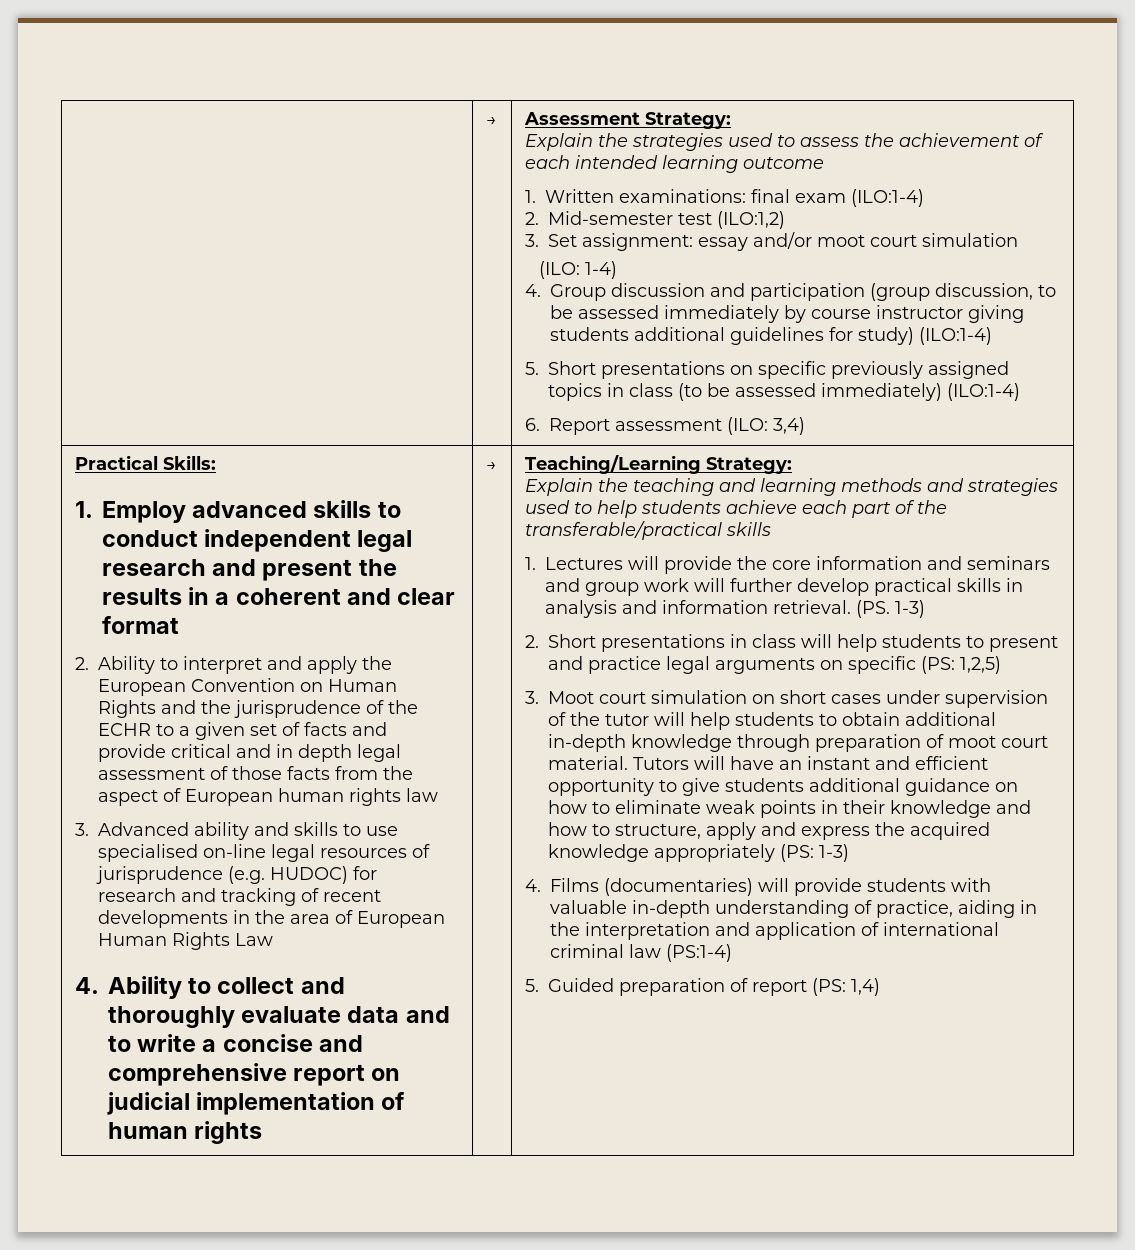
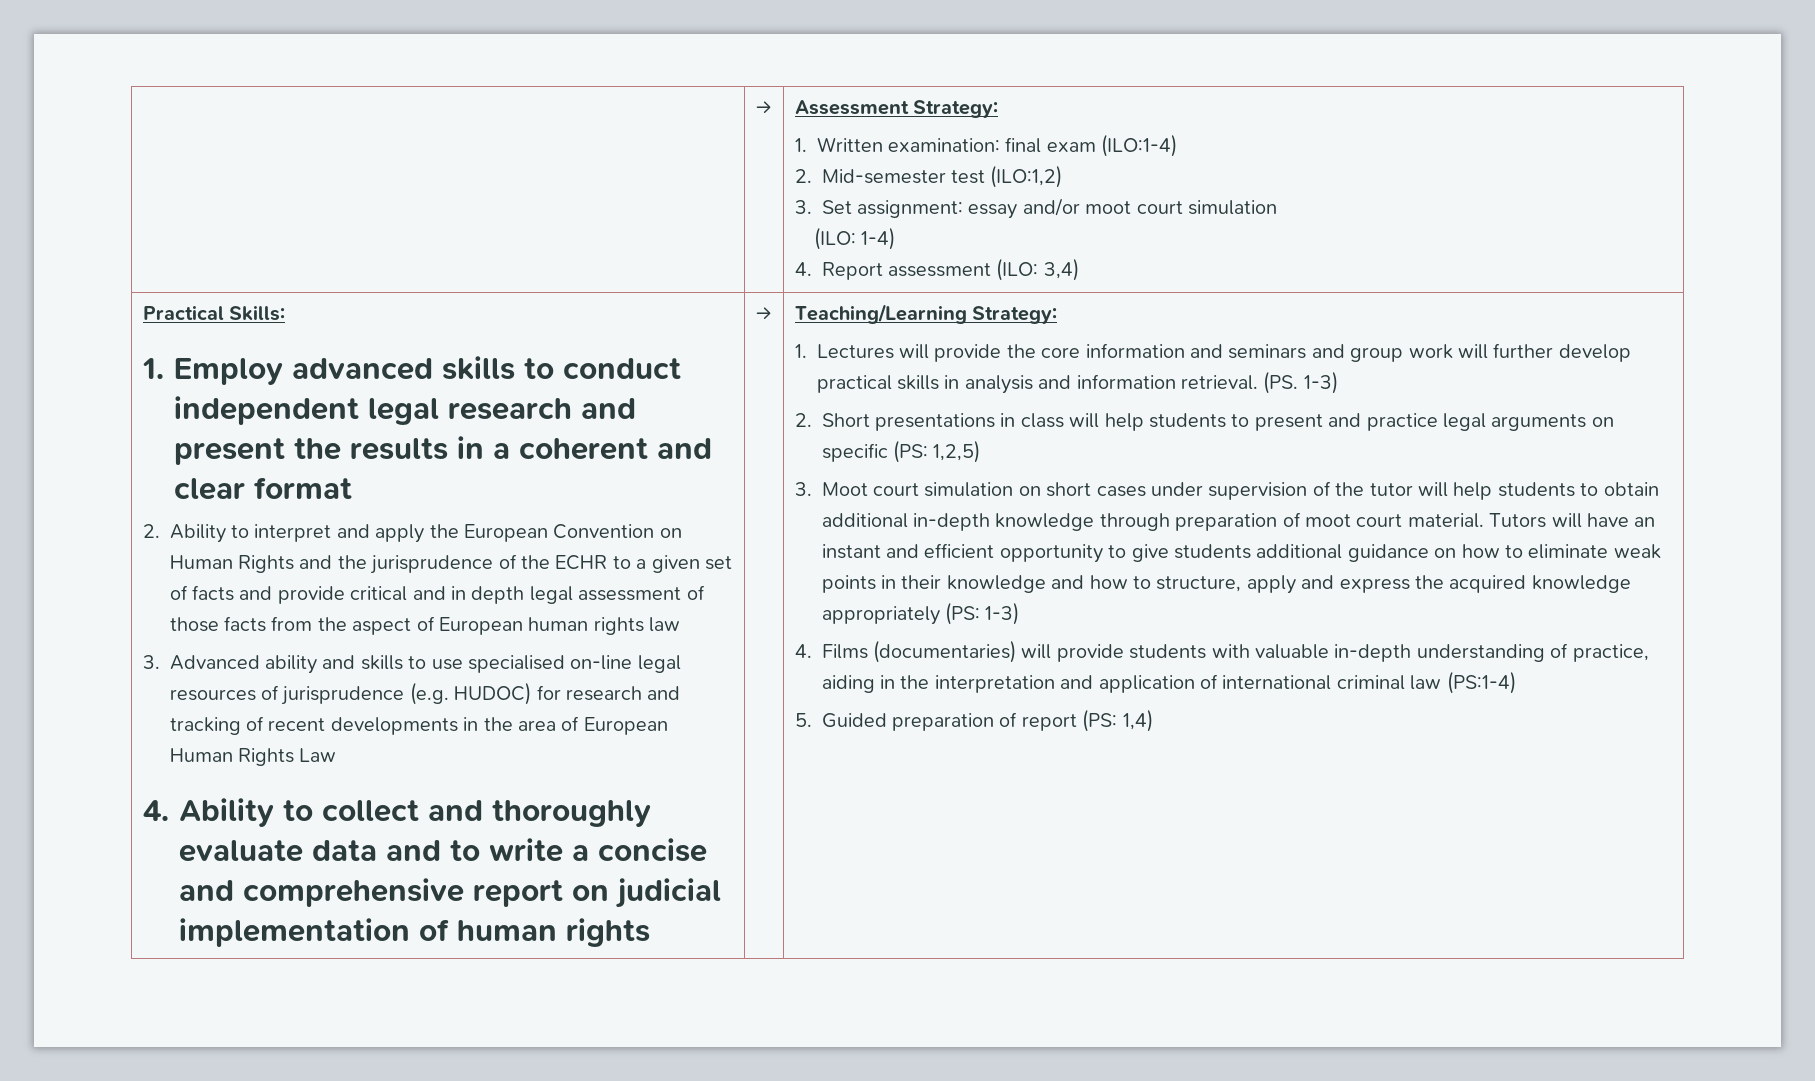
- Explain the strategies used to assess the achievement of each intended learning outcome
- 1. Written examinations: final exam (ILO:1-4)
+ 1. Written examination: final exam (ILO:1-4)
- 4. Group discussion and participation (group discussion, to be assessed immediately by course instructor giving students additional guidelines for study) (ILO:1-4)
- 5. Short presentations on specific previously assigned topics in class (to be assessed immediately) (ILO:1-4)
- 6. Report assessment (ILO: 3,4)
+ 4. Report assessment (ILO: 3,4)
- Explain the teaching and learning methods and strategies used to help students achieve each part of the transferable/practical skills

